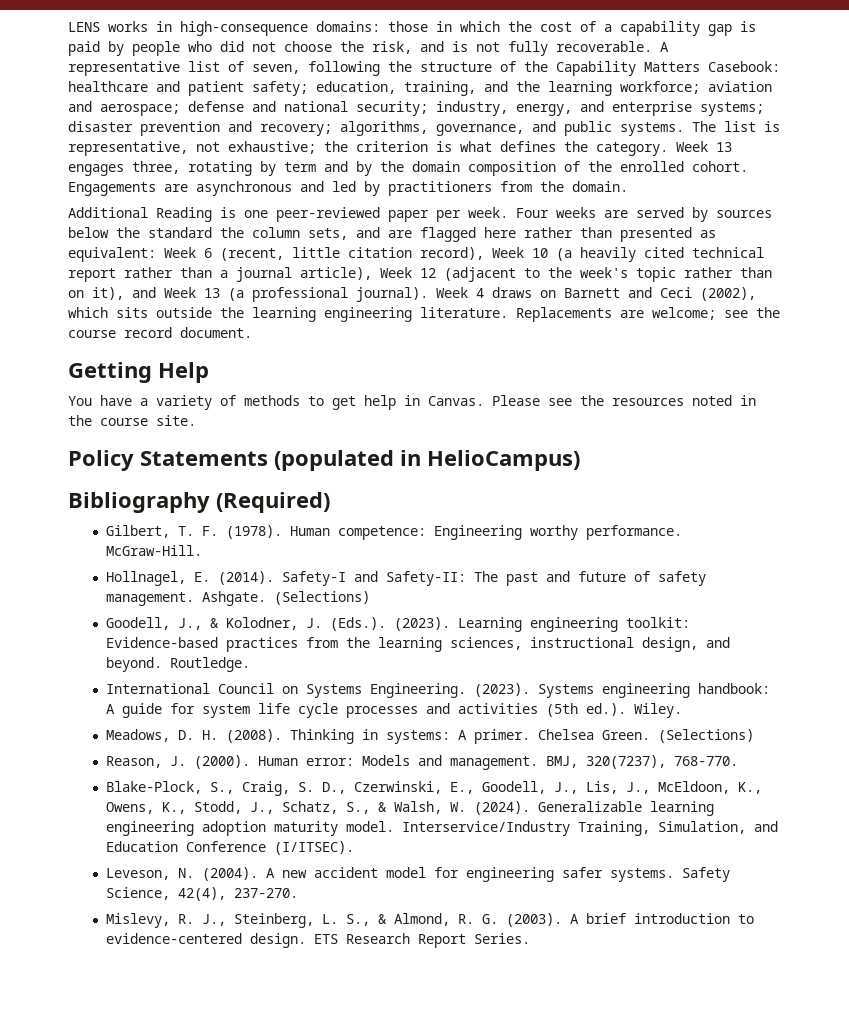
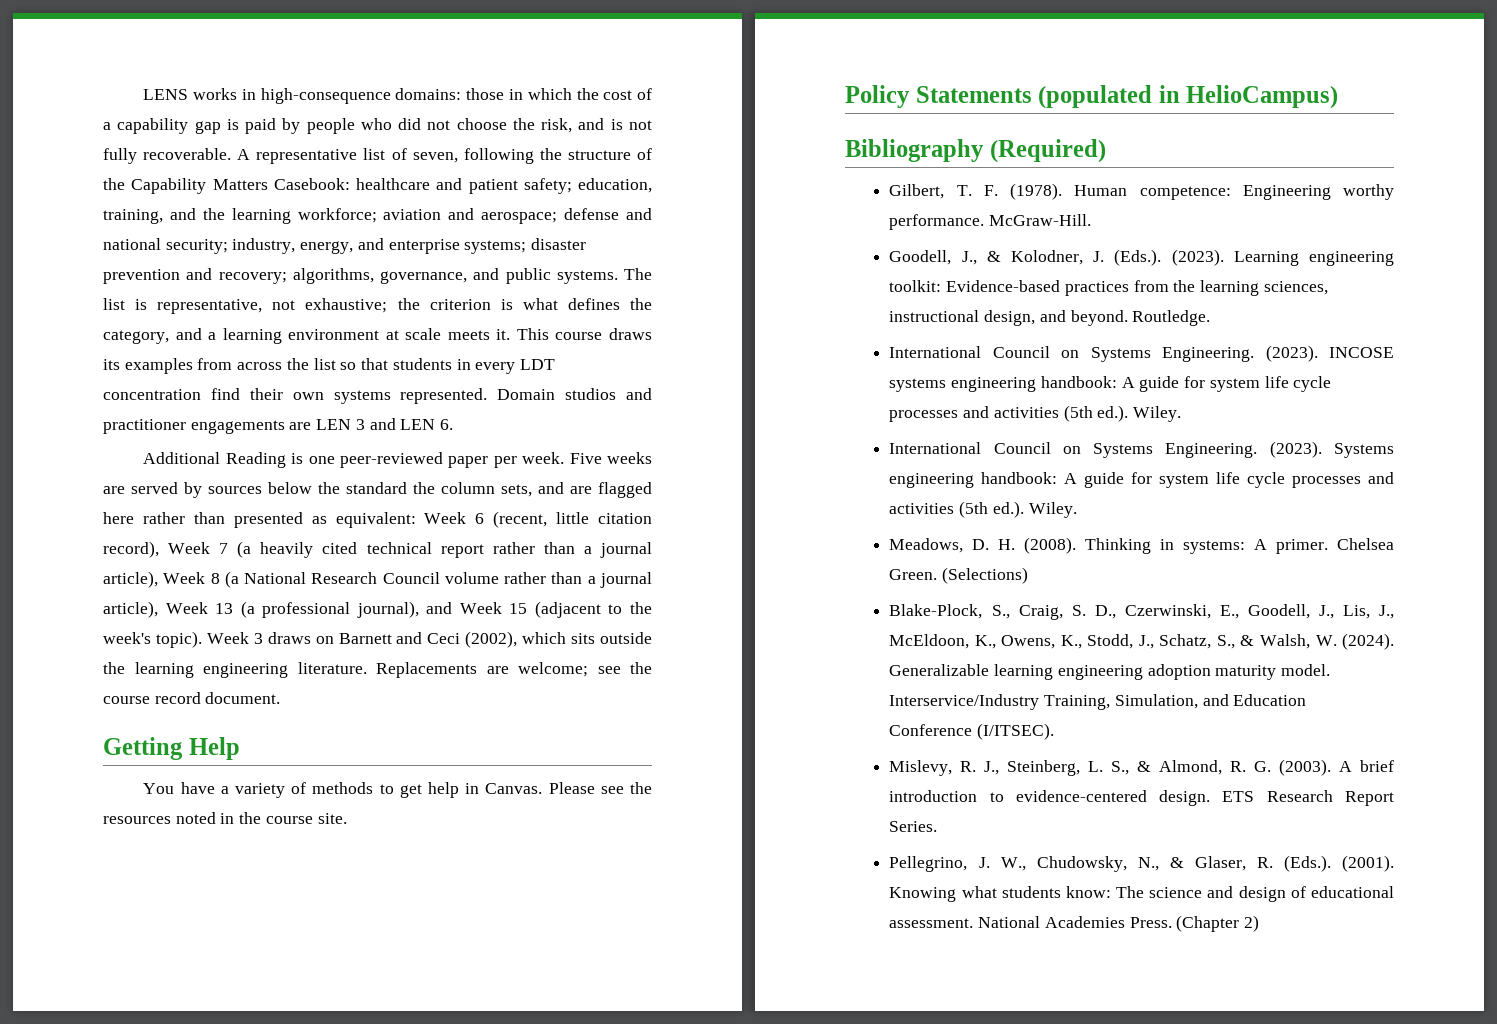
- The list is representative, not exhaustive; the criterion is what defines the category. Week 13 engages three, rotating by term and by the domain composition of the enrolled cohort. Engagements are asynchronous and led by practitioners from the domain.
+ The list is representative, not exhaustive; the criterion is what defines the category, and a learning environment at scale meets it. This course draws its examples from across the list so that students in every LDT concentration find their own systems represented. Domain studios and practitioner engagements are LEN 3 and LEN 6.
- Four weeks are served by sources below the standard the column sets, and are flagged here rather than presented as equivalent: Week 6 (recent, little citation record), Week 10 (a heavily cited technical report rather than a journal article), Week 12 (adjacent to the week's topic rather than on it), and Week 13 (a professional journal). Week 4 draws on Barnett and Ceci (2002), which sits outside the learning engineering literature.
+ Five weeks are served by sources below the standard the column sets, and are flagged here rather than presented as equivalent: Week 6 (recent, little citation record), Week 7 (a heavily cited technical report rather than a journal article), Week 8 (a National Research Council volume rather than a journal article), Week 13 (a professional journal), and Week 15 (adjacent to the week's topic). Week 3 draws on Barnett and Ceci (2002), which sits outside the learning engineering literature.
- Hollnagel, E. (2014). Safety-I and Safety-II: The past and future of safety management. Ashgate. (Selections)
+ International Council on Systems Engineering. (2023). INCOSE systems engineering handbook: A guide for system life cycle processes and activities (5th ed.). Wiley.
- Reason, J. (2000). Human error: Models and management. BMJ, 320(7237), 768-770.
- Leveson, N. (2004). A new accident model for engineering safer systems. Safety Science, 42(4), 237-270.
+ Pellegrino, J. W., Chudowsky, N., & Glaser, R. (Eds.). (2001). Knowing what students know: The science and design of educational assessment. National Academies Press. (Chapter 2)

